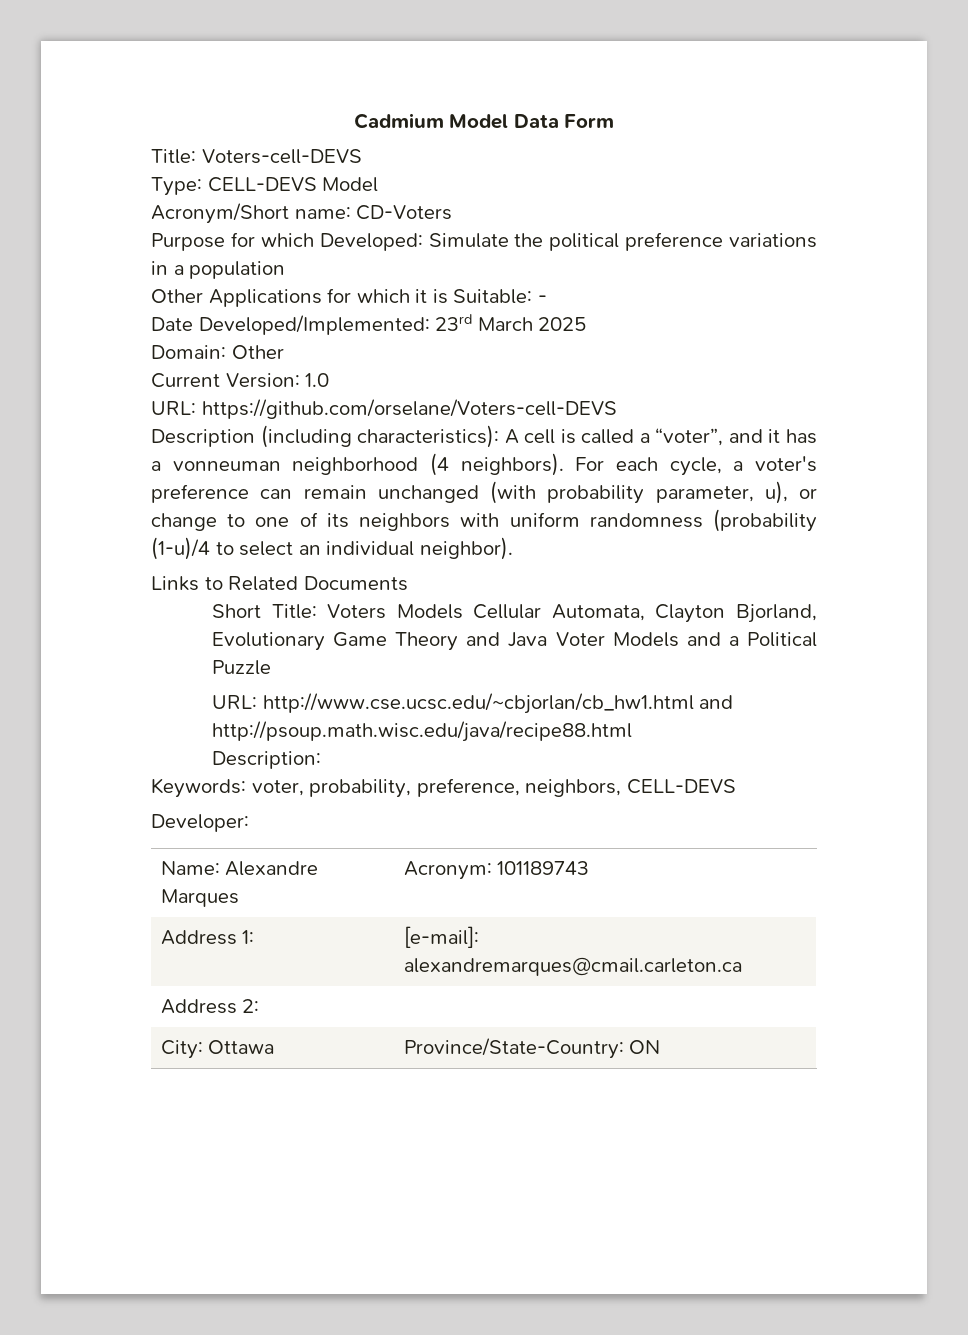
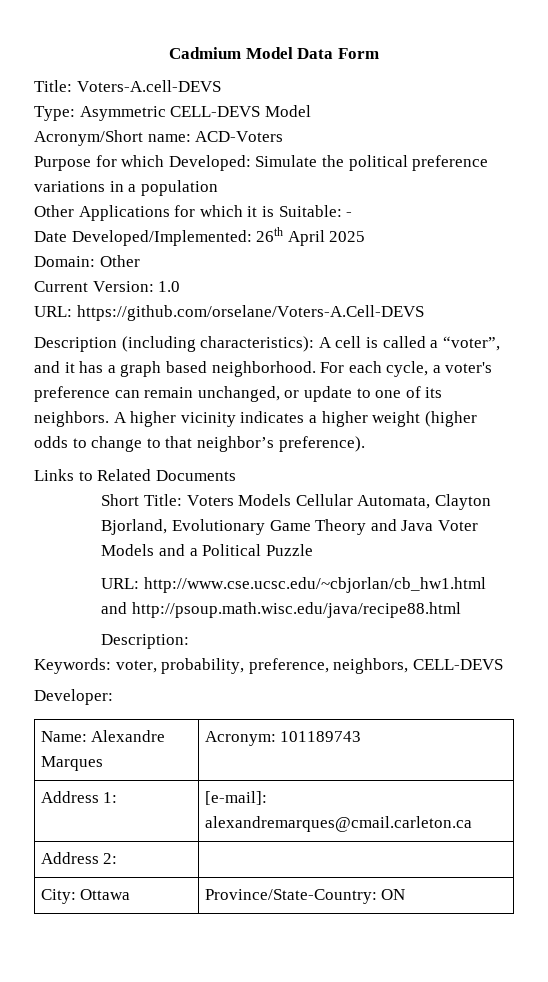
- Title: Voters-cell-DEVS
+ Title: Voters-A.cell-DEVS
- Type: CELL-DEVS Model
+ Type: Asymmetric CELL-DEVS Model
- Acronym/Short name: CD-Voters
+ Acronym/Short name: ACD-Voters
- Date Developed/Implemented: 23rd March 2025
+ Date Developed/Implemented: 26th April 2025
- URL: https://github.com/orselane/Voters-cell-DEVS
+ URL: https://github.com/orselane/Voters-A.Cell-DEVS
- Description (including characteristics): A cell is called a “voter”, and it has a vonneuman neighborhood (4 neighbors).
+ Description (including characteristics): A cell is called a “voter”, and it has a graph based neighborhood.
- For each cycle, a voter's preference can remain unchanged (with probability parameter, u), or change to one of its neighbors with uniform randomness (probability (1-u)/4 to select an individual neighbor).
+ For each cycle, a voter's preference can remain unchanged, or update to one of its neighbors. A higher vicinity indicates a higher weight (higher odds to change to that neighbor’s preference).

